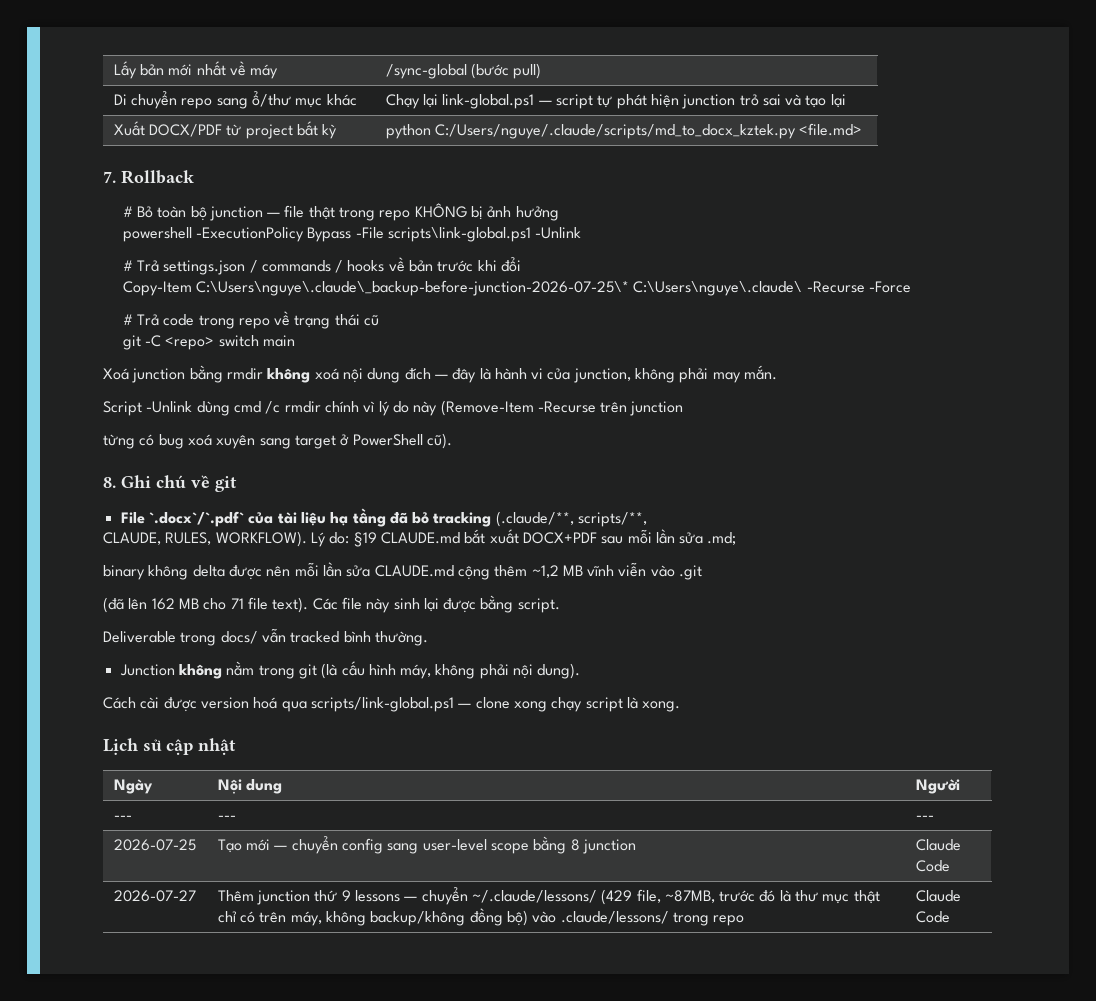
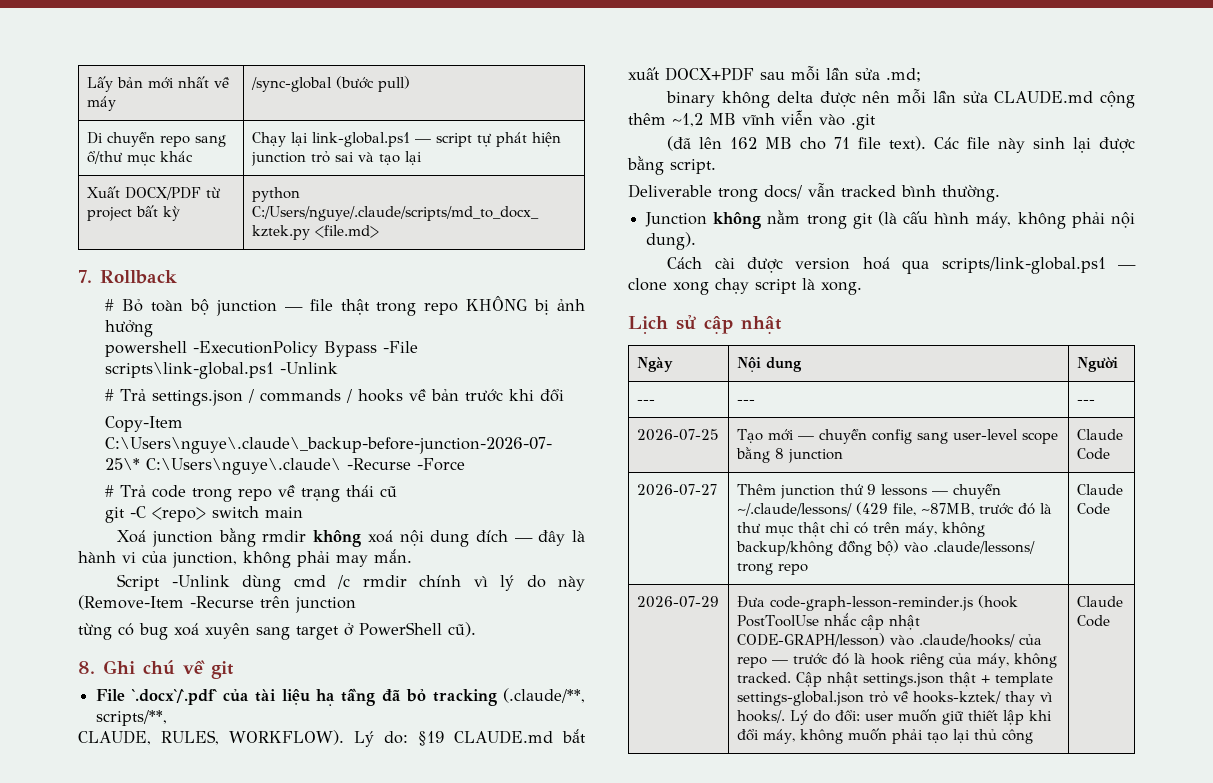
+ 2026-07-29 | Đưa code-graph-lesson-reminder.js (hook PostToolUse nhắc cập nhật CODE-GRAPH/lesson) vào .claude/hooks/ của repo — trước đó là hook riêng của máy, không tracked. Cập nhật settings.json thật + template settings-global.json trỏ về hooks-kztek/ thay vì hooks/. Lý do đổi: user muốn giữ thiết lập khi đổi máy, không muốn phải tạo lại thủ công | Claude Code

